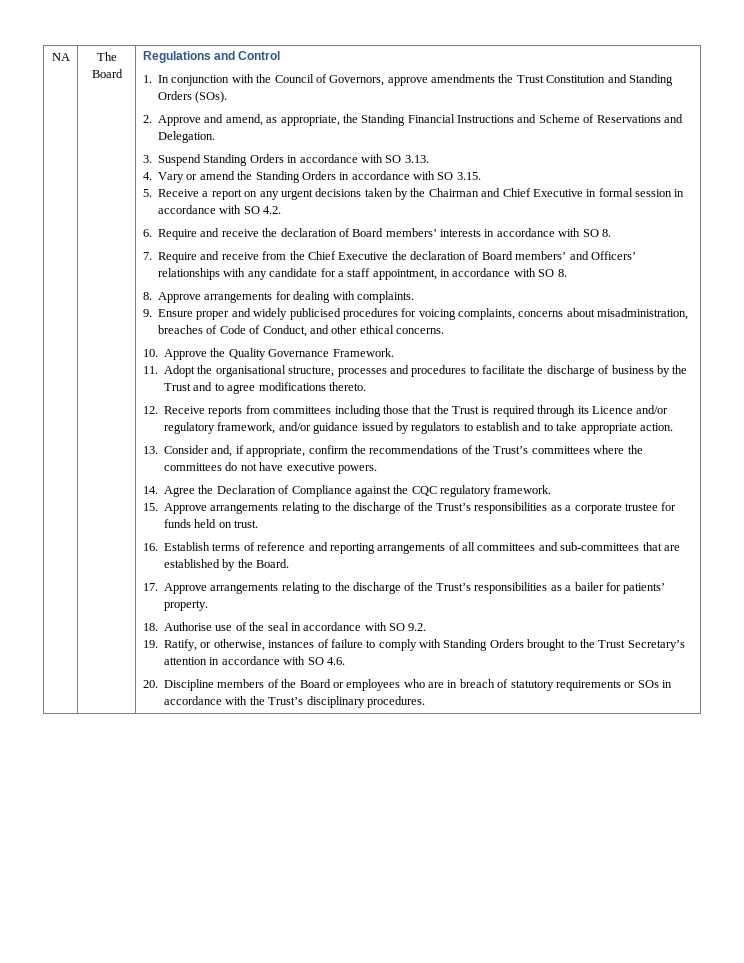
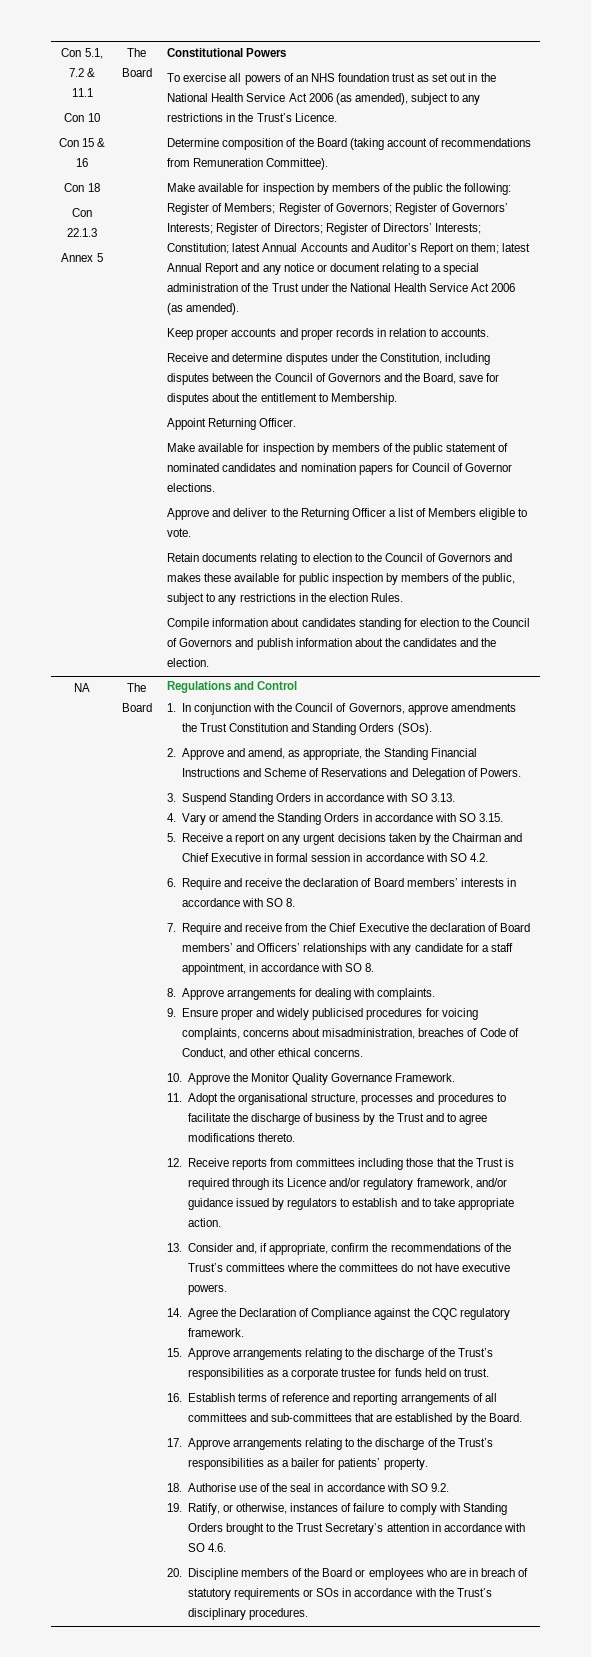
+ Con 5.1, 7.2 & 11.1
+ Con 10
+ Con 15 & 16
+ Con 18
+ Con 22.1.3
+ Annex 5 | The Board | Constitutional Powers
+ To exercise all powers of an NHS foundation trust as set out in the National Health Service Act 2006 (as amended), subject to any restrictions in the Trust’s Licence.
+ Determine composition of the Board (taking account of recommendations from Remuneration Committee).
+ Make available for inspection by members of the public the following: Register of Members; Register of Governors; Register of Governors’ Interests; Register of Directors; Register of Directors’ Interests; Constitution; latest Annual Accounts and Auditor’s Report on them; latest Annual Report and any notice or document relating to a special administration of the Trust under the National Health Service Act 2006 (as amended).
+ Keep proper accounts and proper records in relation to accounts.
+ Receive and determine disputes under the Constitution, including disputes between the Council of Governors and the Board, save for disputes about the entitlement to Membership.
+ Appoint Returning Officer.
+ Make available for inspection by members of the public statement of nominated candidates and nomination papers for Council of Governor elections.
+ Approve and deliver to the Returning Officer a list of Members eligible to vote.
+ Retain documents relating to election to the Council of Governors and makes these available for public inspection by members of the public, subject to any restrictions in the election Rules.
+ Compile information about candidates standing for election to the Council of Governors and publish information about the candidates and the election.
- 2. Approve and amend, as appropriate, the Standing Financial Instructions and Scheme of Reservations and Delegation.
+ 2. Approve and amend, as appropriate, the Standing Financial Instructions and Scheme of Reservations and Delegation of Powers.
- 10. Approve the Quality Governance Framework.
+ 10. Approve the Monitor Quality Governance Framework.

